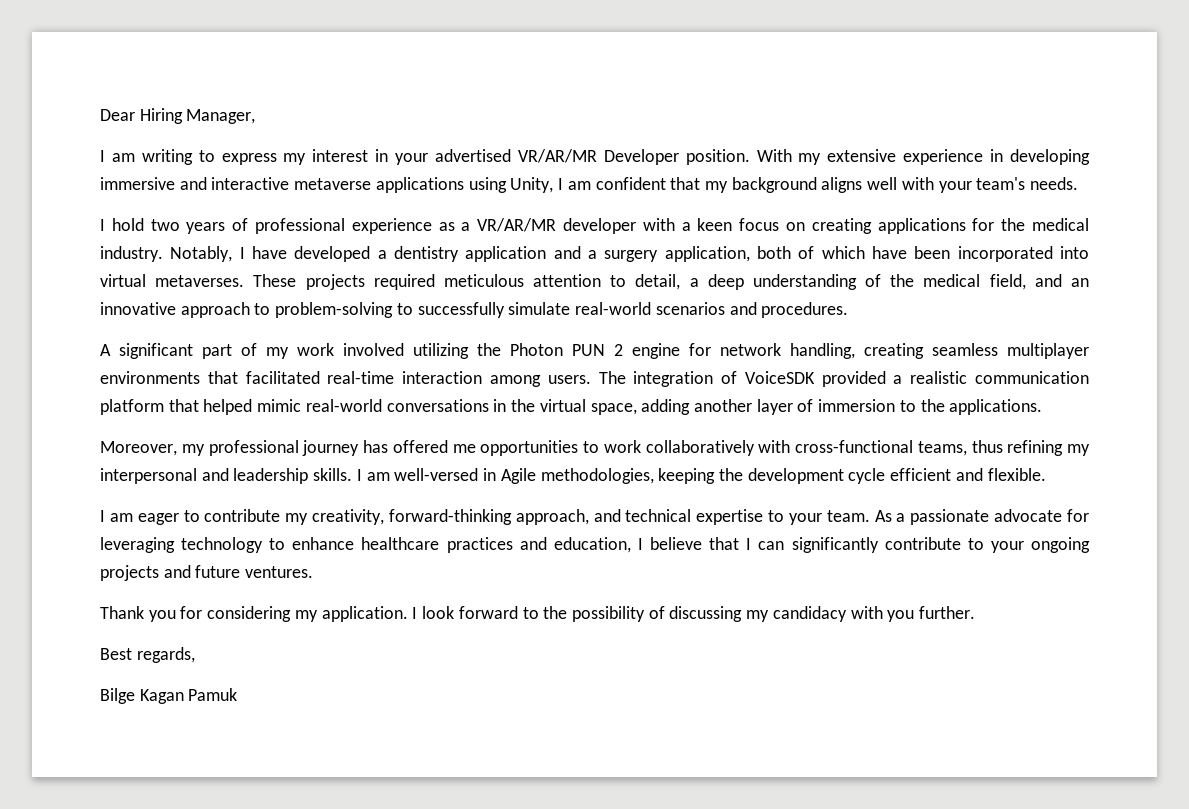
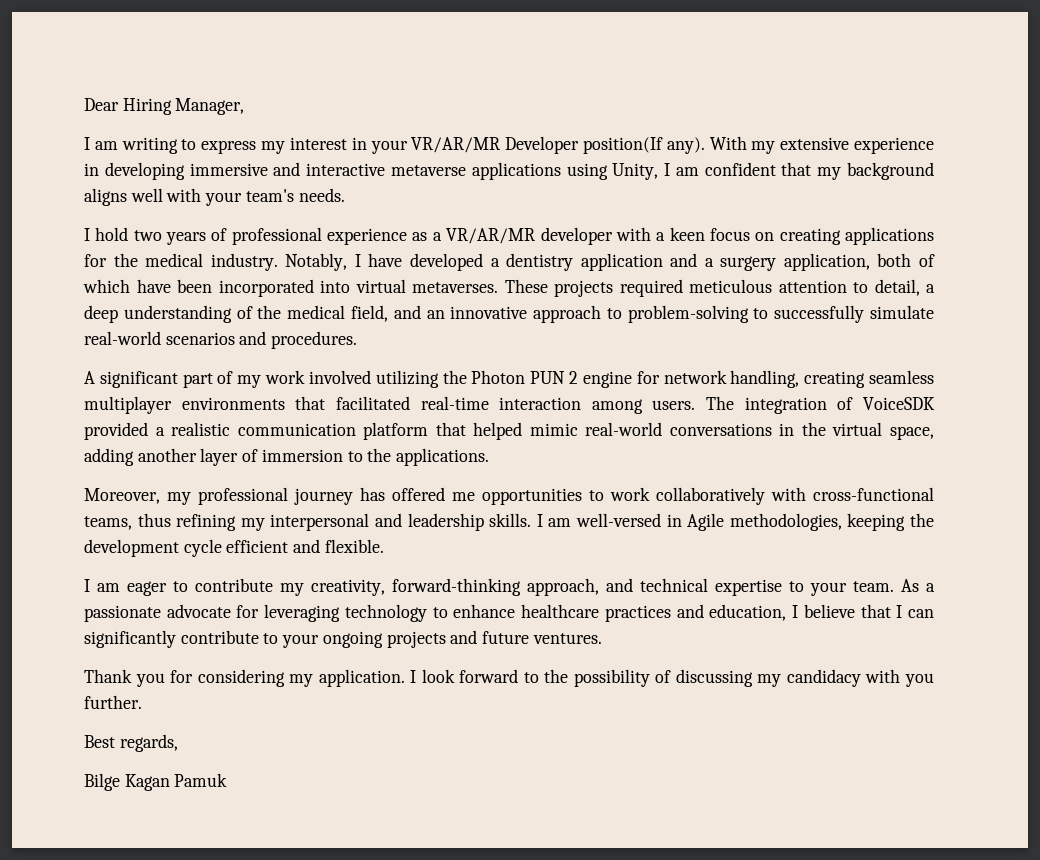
- I am writing to express my interest in your advertised VR/AR/MR Developer position.
+ I am writing to express my interest in your VR/AR/MR Developer position(If any).

